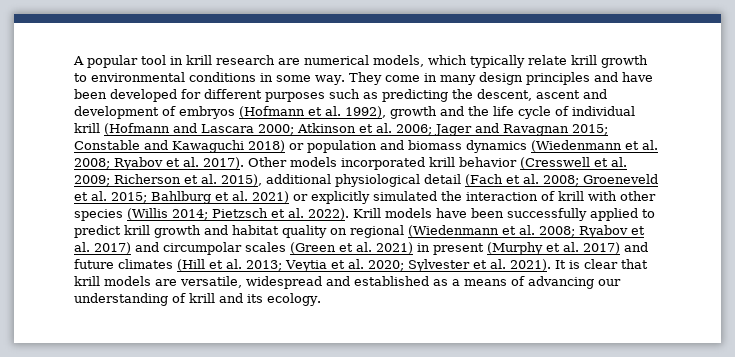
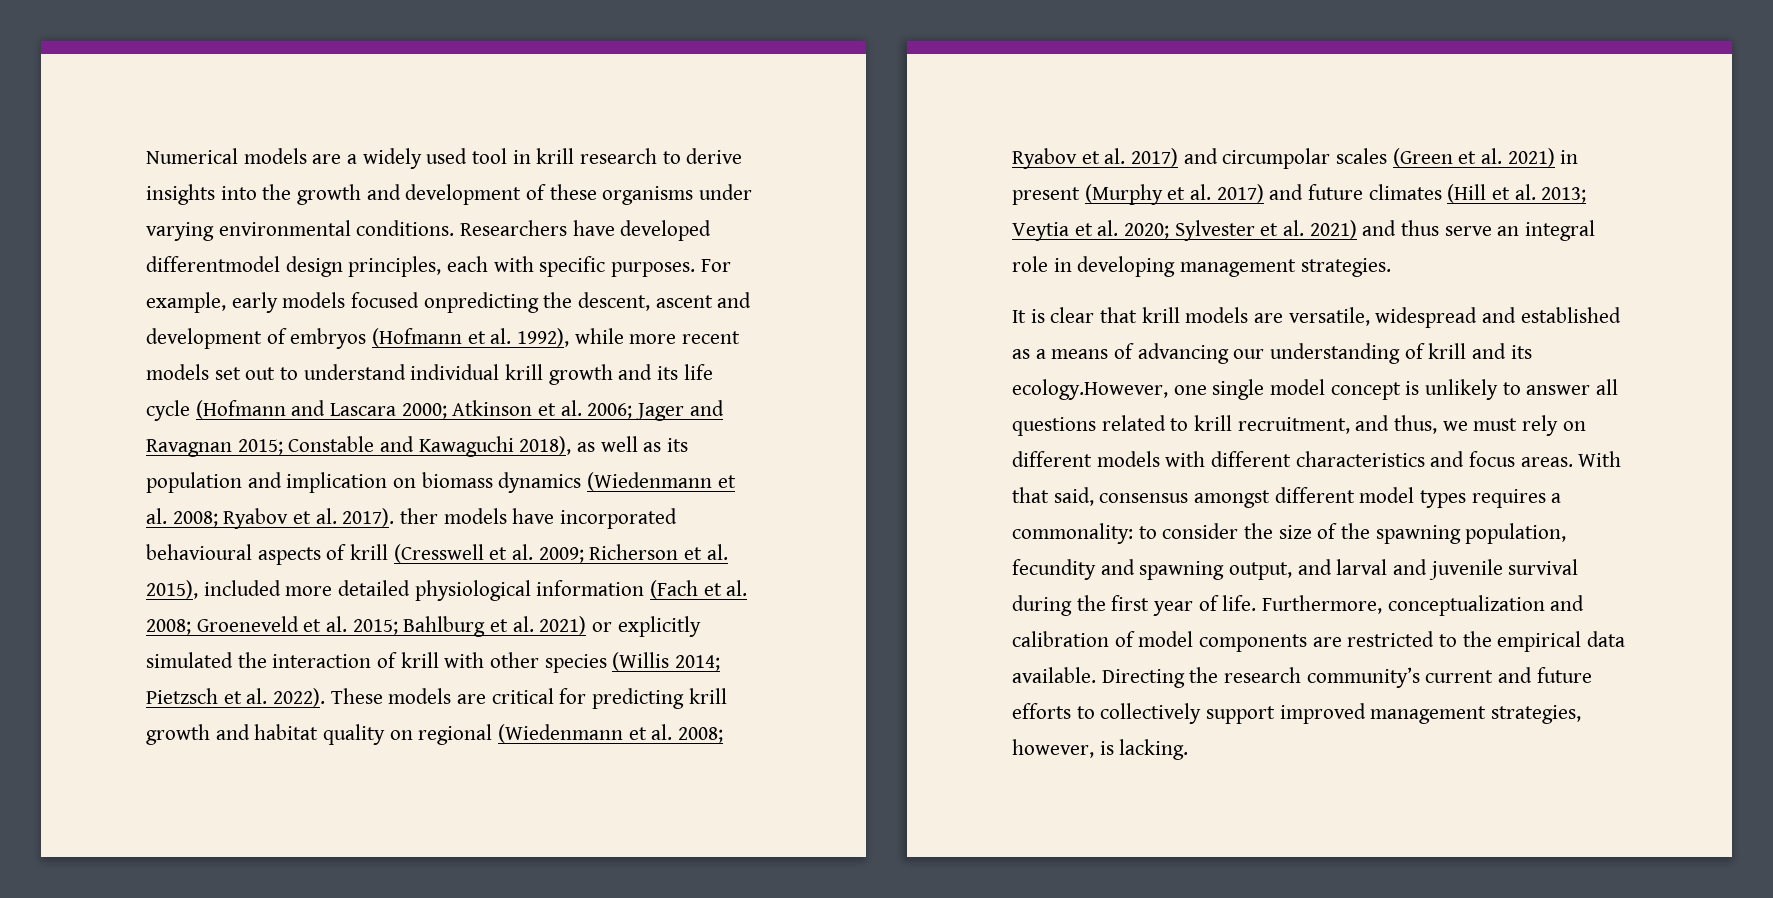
- A popular tool in krill research are numerical models, which typically relate krill growth to environmental conditions in some way. They come in many design principles and have been developed for different purposes such as predicting the descent, ascent and development of embryos (Hofmann et al. 1992), growth and the life cycle of individual krill (Hofmann and Lascara 2000;
+ Numerical models are a widely used tool in krill research to derive insights into the growth and development of these organisms under varying environmental conditions. Researchers have developed differentmodel design principles, each with specific purposes. For example, early models focused onpredicting the descent, ascent and development of embryos (Hofmann et al. 1992), while more recent models set out to understand individual krill growth and its life cycle (Hofmann and Lascara 2000;
- Constable and Kawaguchi 2018) or population and biomass dynamics (Wiedenmann et al. 2008;
+ Constable and Kawaguchi 2018), as well as its population and implication on biomass dynamics (Wiedenmann et al. 2008;
- Ryabov et al. 2017). Other models incorporated krill behavior (Cresswell et al. 2009;
+ Ryabov et al. 2017). ther models have incorporated behavioural aspects of krill (Cresswell et al. 2009;
- Richerson et al. 2015), additional physiological detail (Fach et al. 2008;
+ Richerson et al. 2015), included more detailed physiological information (Fach et al. 2008;
- Krill models have been successfully applied to predict krill growth and habitat quality on regional (Wiedenmann et al. 2008;
+ These models are critical for predicting krill growth and habitat quality on regional (Wiedenmann et al. 2008;
- Sylvester et al. 2021). It is clear that krill models are versatile, widespread and established as a means of advancing our understanding of krill and its ecology.
+ Sylvester et al. 2021) and thus serve an integral role in developing management strategies.
+ It is clear that krill models are versatile, widespread and established as a means of advancing our understanding of krill and its ecology.However, one single model concept is unlikely to answer all questions related to krill recruitment, and thus, we must rely on different models with different characteristics and focus areas. With that said, consensus amongst different model types requires a commonality: to consider the size of the spawning population, fecundity and spawning output, and larval and juvenile survival during the first year of life. Furthermore, conceptualization and calibration of model components are restricted to the empirical data available. Directing the research community’s current and future efforts to collectively support improved management strategies, however, is lacking.

